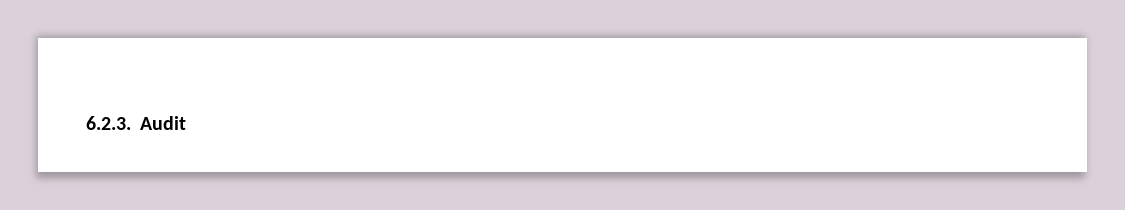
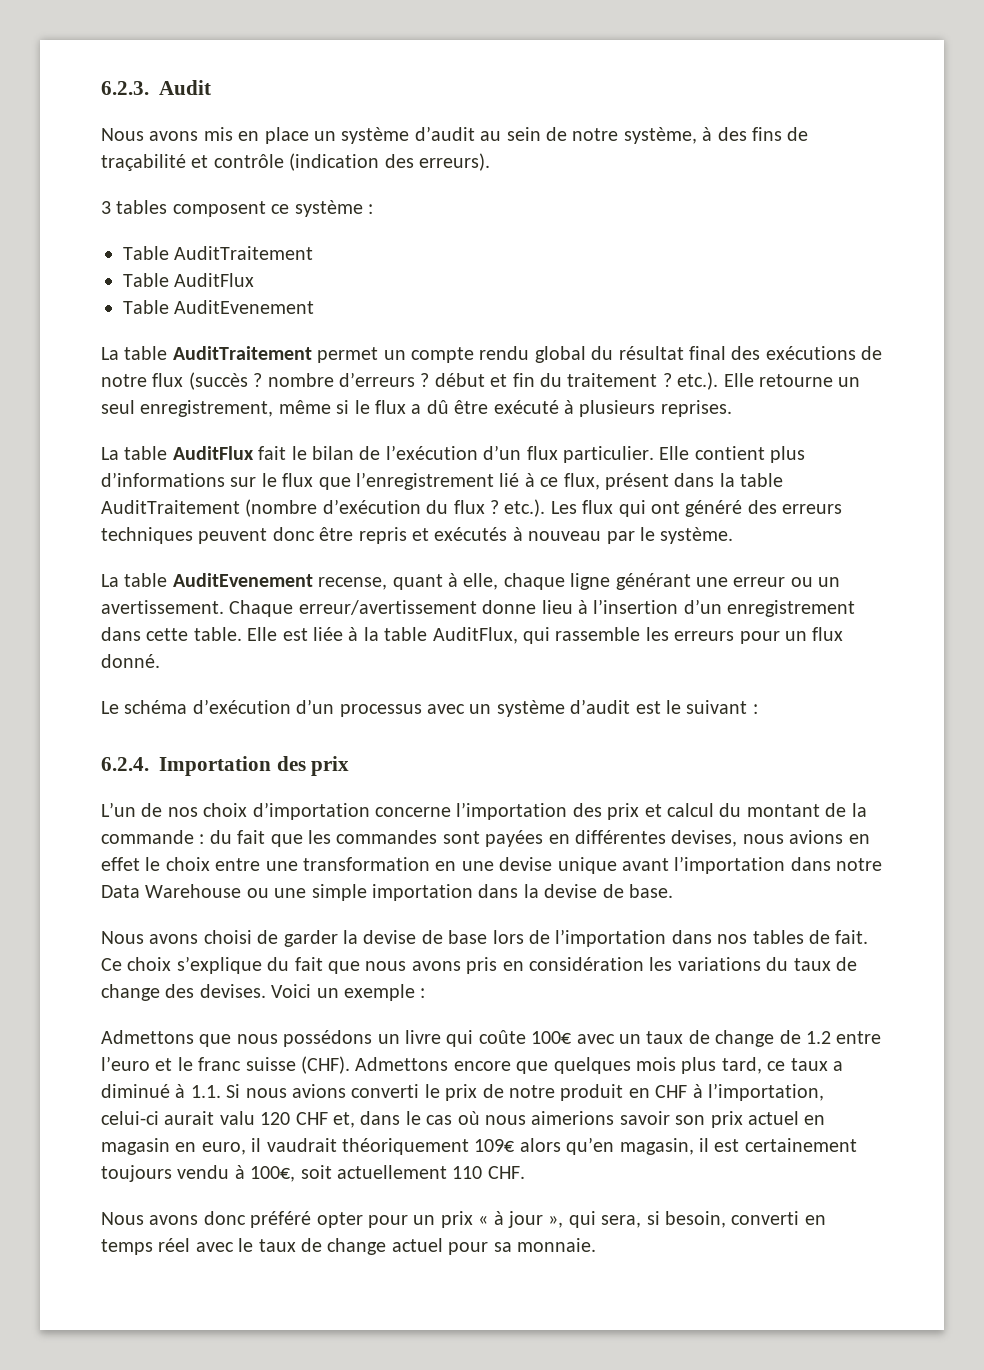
+ Nous avons mis en place un système d’audit au sein de notre système, à des fins de traçabilité et contrôle (indication des erreurs).
+ 3 tables composent ce système :
+ Table AuditTraitement
+ Table AuditFlux
+ Table AuditEvenement
+ La table AuditTraitement permet un compte rendu global du résultat final des exécutions de notre flux (succès ? nombre d’erreurs ? début et fin du traitement ? etc.). Elle retourne un seul enregistrement, même si le flux a dû être exécuté à plusieurs reprises.
+ La table AuditFlux fait le bilan de l’exécution d’un flux particulier. Elle contient plus d’informations sur le flux que l’enregistrement lié à ce flux, présent dans la table AuditTraitement (nombre d’exécution du flux ? etc.). Les flux qui ont généré des erreurs techniques peuvent donc être repris et exécutés à nouveau par le système.
+ La table AuditEvenement recense, quant à elle, chaque ligne générant une erreur ou un avertissement. Chaque erreur/avertissement donne lieu à l’insertion d’un enregistrement dans cette table. Elle est liée à la table AuditFlux, qui rassemble les erreurs pour un flux donné.
+ Le schéma d’exécution d’un processus avec un système d’audit est le suivant :
+ 6.2.4. Importation des prix
+ L’un de nos choix d’importation concerne l’importation des prix et calcul du montant de la commande : du fait que les commandes sont payées en différentes devises, nous avions en effet le choix entre une transformation en une devise unique avant l’importation dans notre Data Warehouse ou une simple importation dans la devise de base.
+ Nous avons choisi de garder la devise de base lors de l’importation dans nos tables de fait. Ce choix s’explique du fait que nous avons pris en considération les variations du taux de change des devises. Voici un exemple :
+ Admettons que nous possédons un livre qui coûte 100€ avec un taux de change de 1.2 entre l’euro et le franc suisse (CHF). Admettons encore que quelques mois plus tard, ce taux a diminué à 1.1. Si nous avions converti le prix de notre produit en CHF à l’importation, celui-ci aurait valu 120 CHF et, dans le cas où nous aimerions savoir son prix actuel en magasin en euro, il vaudrait théoriquement 109€ alors qu’en magasin, il est certainement toujours vendu à 100€, soit actuellement 110 CHF.
+ Nous avons donc préféré opter pour un prix « à jour », qui sera, si besoin, converti en temps réel avec le taux de change actuel pour sa monnaie.

